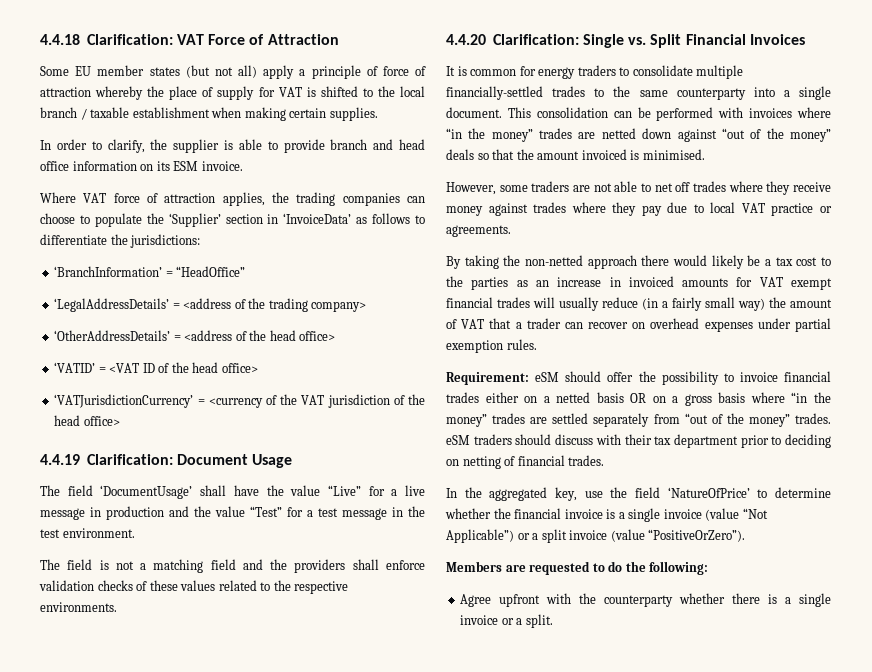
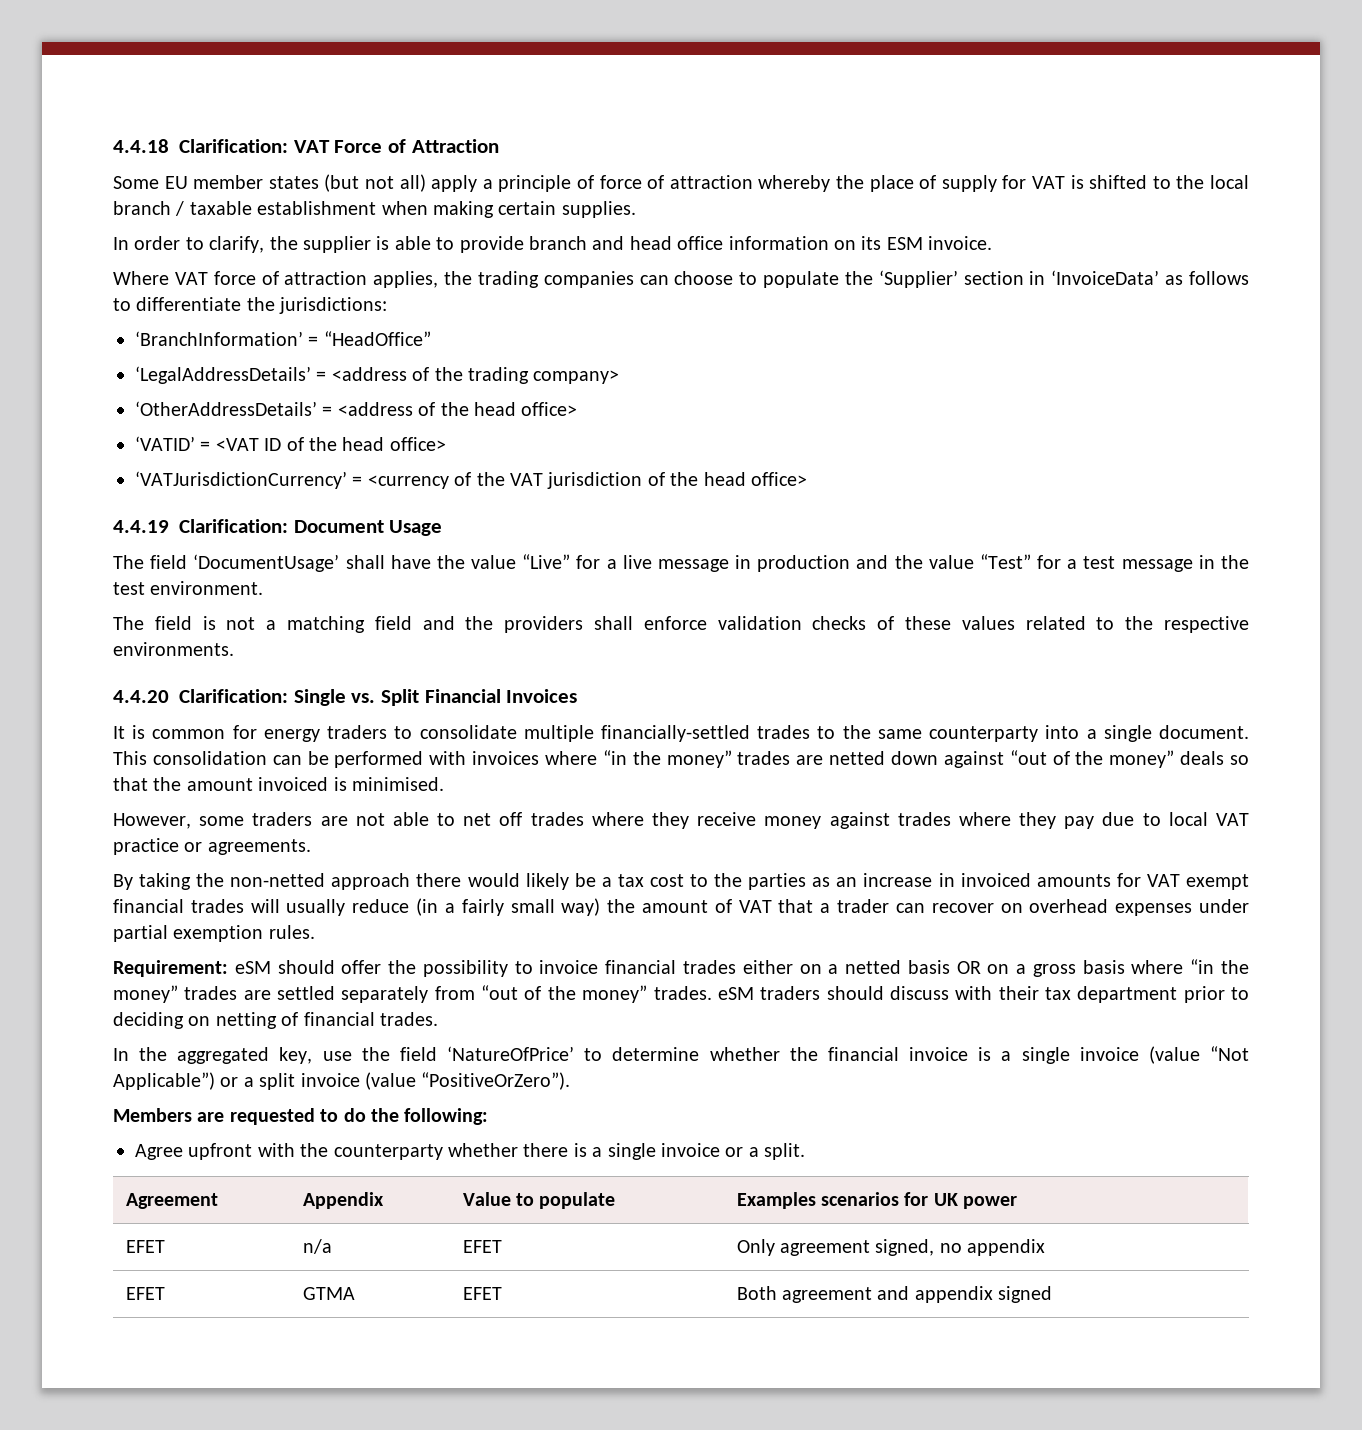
+ Agreement | Appendix | Value to populate | Examples scenarios for UK power
+ EFET | n/a | EFET | Only agreement signed, no appendix
+ EFET | GTMA | EFET | Both agreement and appendix signed

